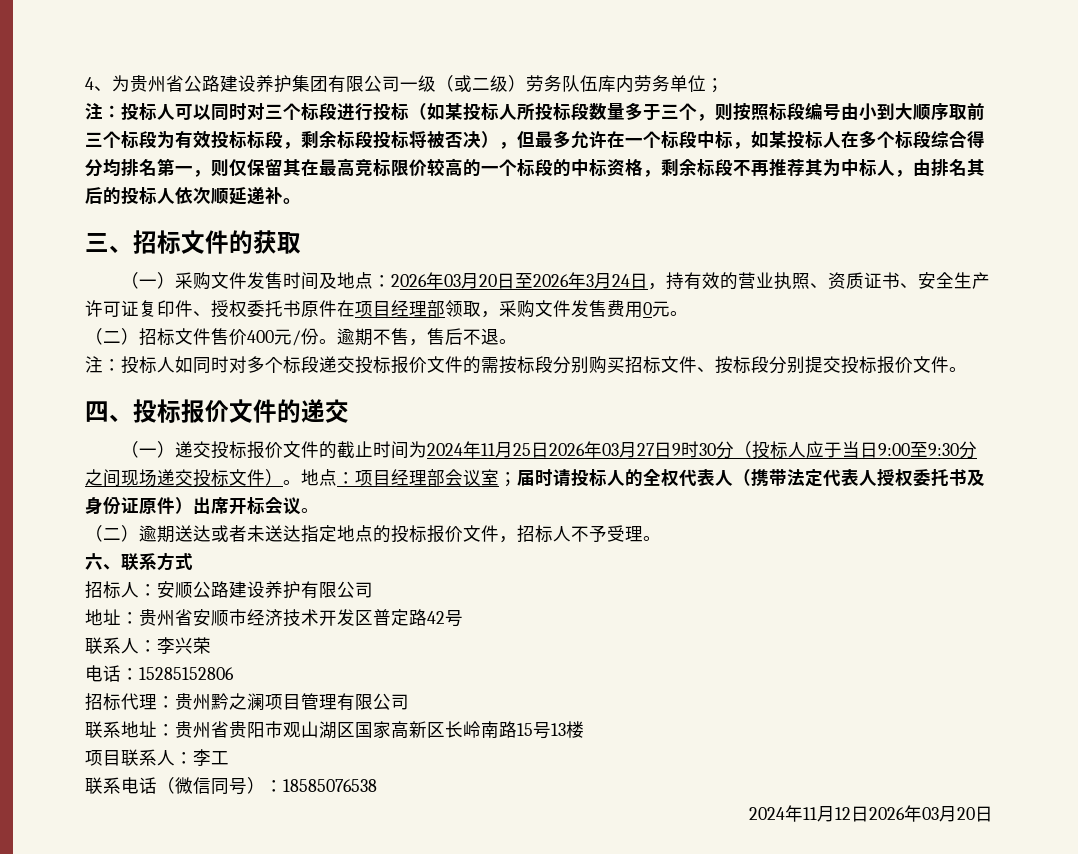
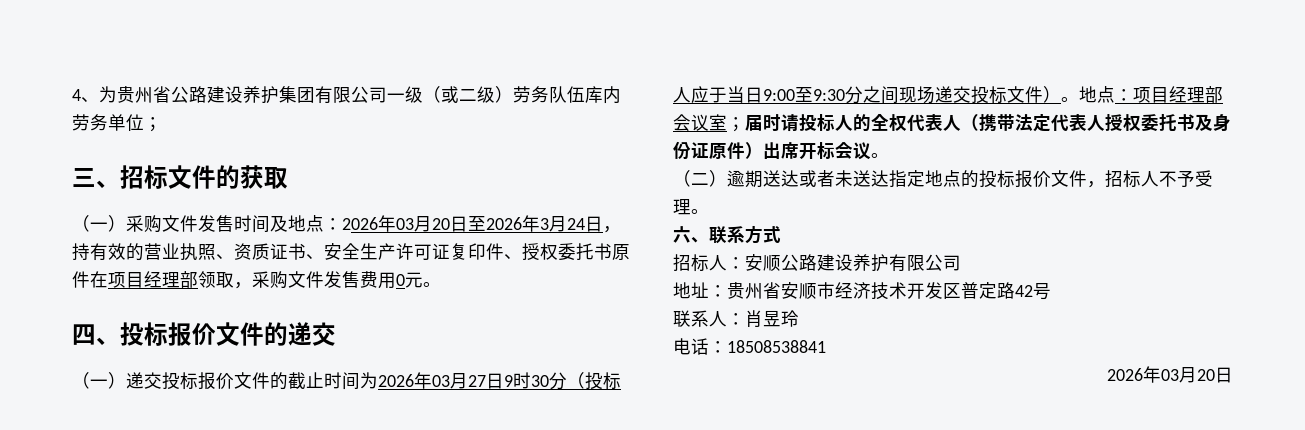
- 注：投标人可以同时对三个标段进行投标（如某投标人所投标段数量多于三个，则按照标段编号由小到大顺序取前三个标段为有效投标标段，剩余标段投标将被否决），但最多允许在一个标段中标，如某投标人在多个标段综合得分均排名第一，则仅保留其在最高竞标限价较高的一个标段的中标资格，剩余标段不再推荐其为中标人，由排名其后的投标人依次顺延递补。
- （二）招标文件售价400元/份。逾期不售，售后不退。
- 注：投标人如同时对多个标段递交投标报价文件的需按标段分别购买招标文件、按标段分别提交投标报价文件。
- （一）递交投标报价文件的截止时间为2024年11月25日2026年03月27日9时30分（投标人应于当日9:00至9:30分之间现场递交投标文件）。
+ （一）递交投标报价文件的截止时间为2026年03月27日9时30分（投标人应于当日9:00至9:30分之间现场递交投标文件）。
- 联系人：李兴荣
+ 联系人：肖昱玲
- 电话：15285152806
- 招标代理：贵州黔之澜项目管理有限公司
- 联系地址：贵州省贵阳市观山湖区国家高新区长岭南路15号13楼
- 项目联系人：李工
- 联系电话（微信同号）：18585076538
- 2024年11月12日2026年03月20日
+ 电话：18508538841
+ 2026年03月20日

